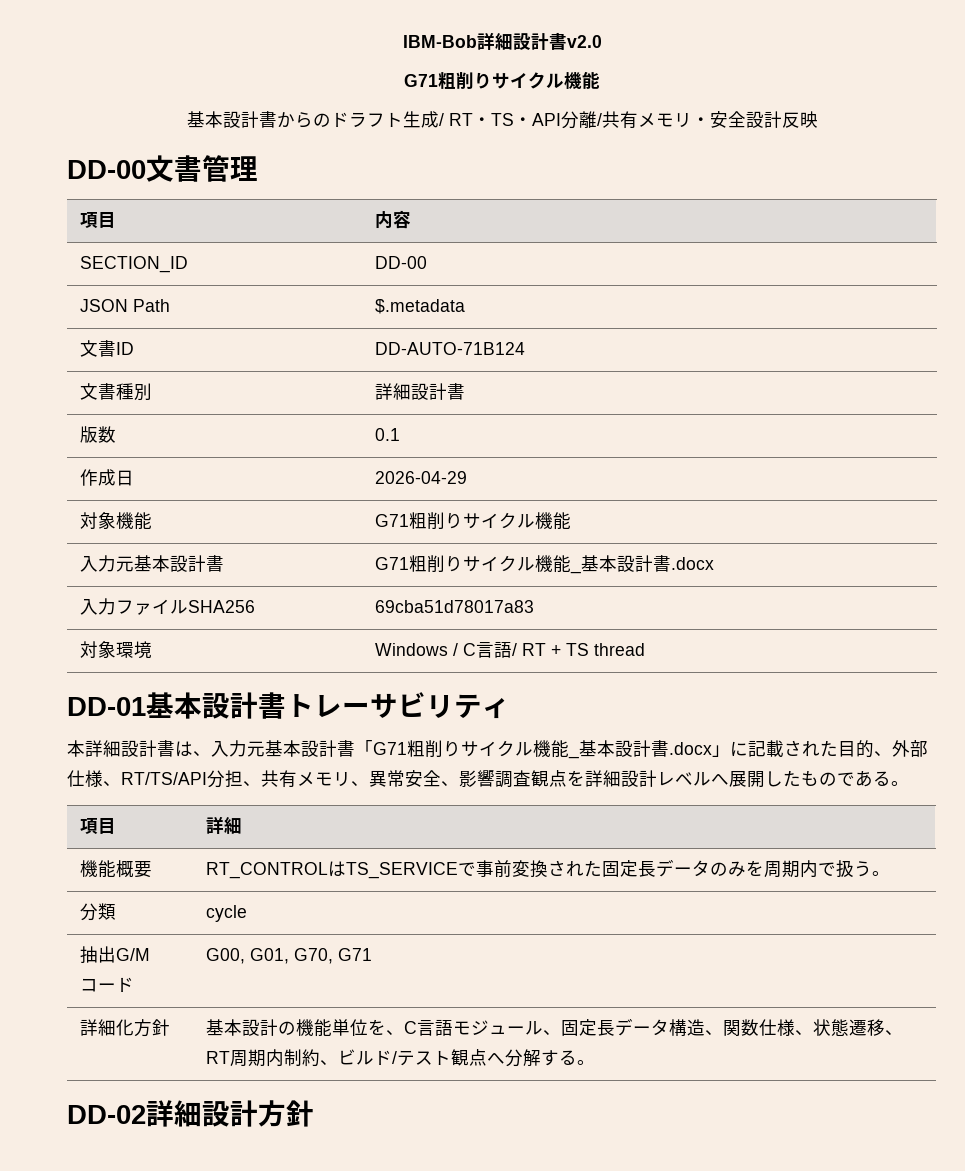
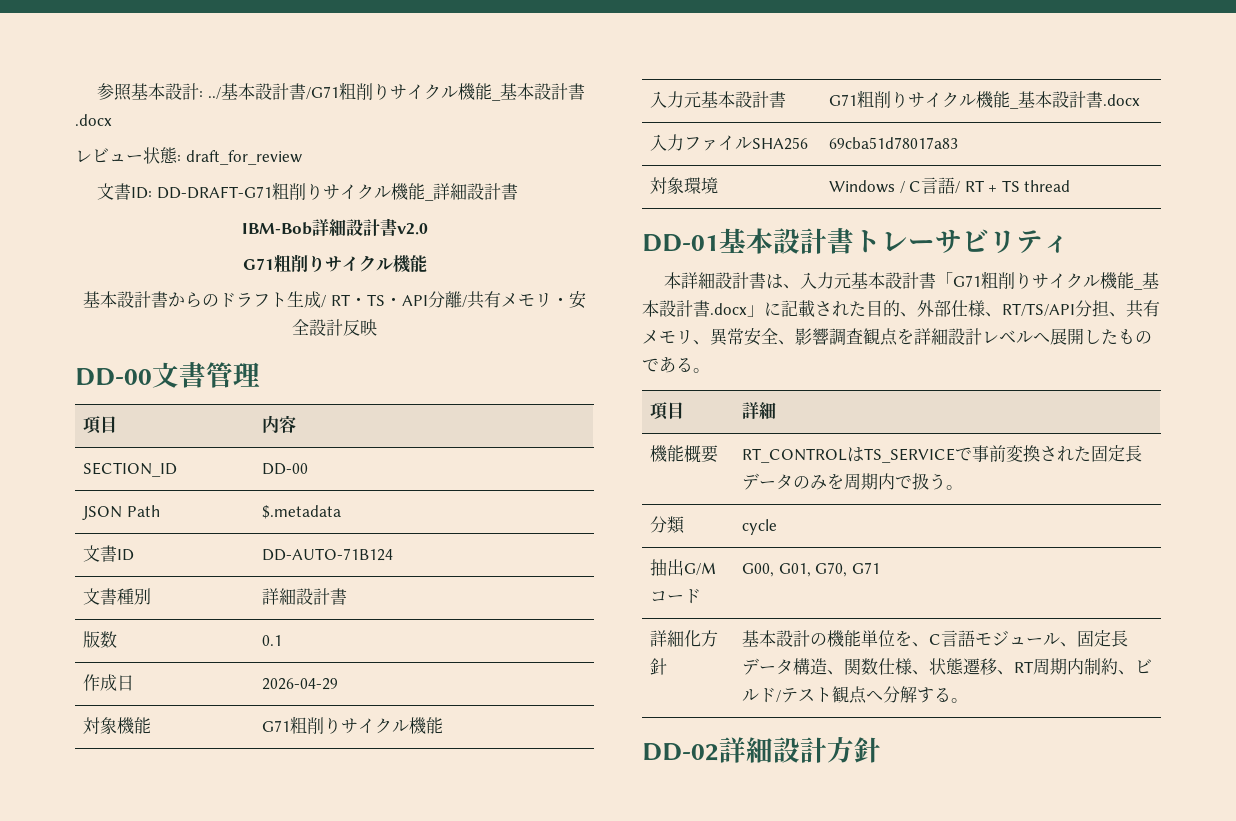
+ 参照基本設計: ../基本設計書/G71粗削りサイクル機能_基本設計書.docx
+ レビュー状態: draft_for_review
+ 文書ID: DD-DRAFT-G71粗削りサイクル機能_詳細設計書

